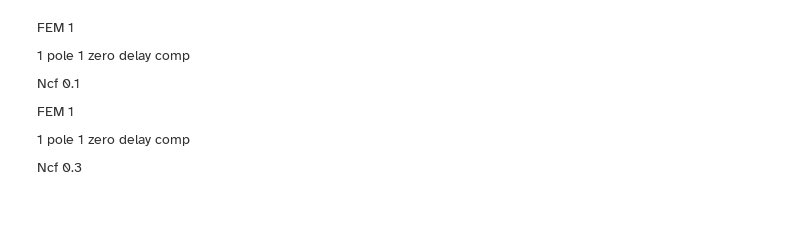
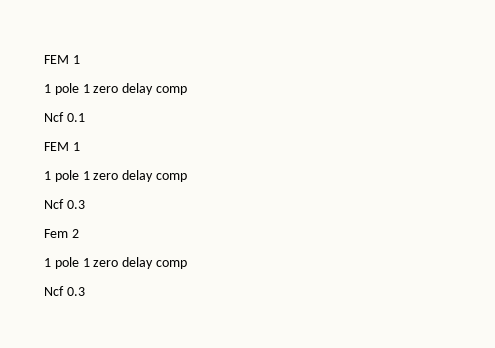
+ Fem 2
+ 1 pole 1 zero delay comp
+ Ncf 0.3

